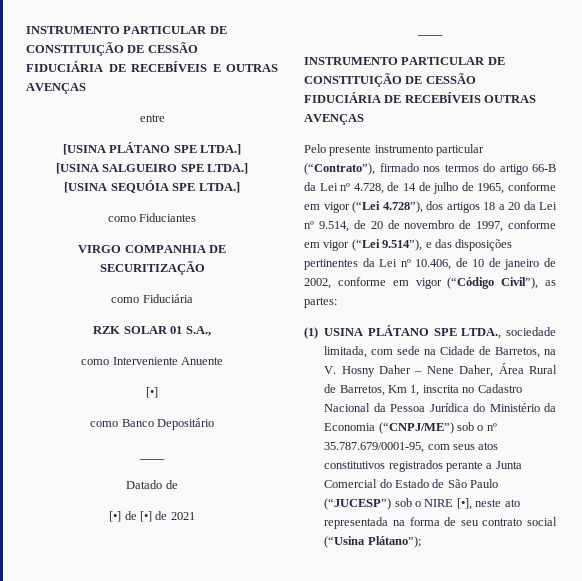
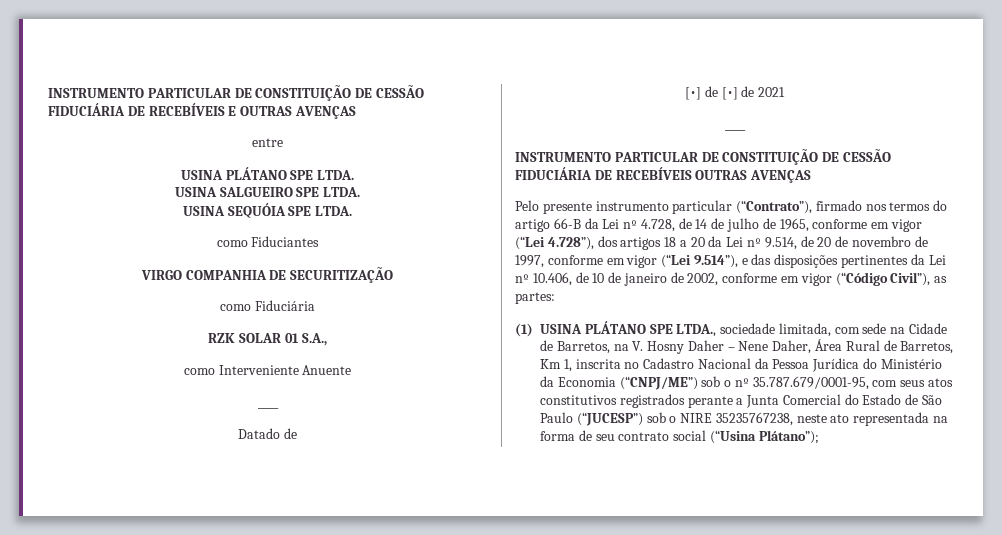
- [USINA PLÁTANO SPE LTDA.]
- [USINA SALGUEIRO SPE LTDA.]
- [USINA SEQUÓIA SPE LTDA.]
+ USINA PLÁTANO SPE LTDA.
+ USINA SALGUEIRO SPE LTDA.
+ USINA SEQUÓIA SPE LTDA.
  como Interveniente Anuente
- [•]
- como Banco Depositário
- (1) USINA PLÁTANO SPE LTDA., sociedade limitada, com sede na Cidade de Barretos, na V. Hosny Daher – Nene Daher, Área Rural de Barretos, Km 1, inscrita no Cadastro Nacional da Pessoa Jurídica do Ministério da Economia (“CNPJ/ME”) sob o nº 35.787.679/0001-95, com seus atos constitutivos registrados perante a Junta Comercial do Estado de São Paulo (“JUCESP”) sob o NIRE [•], neste ato representada na forma de seu contrato social (“Usina Plátano”);
+ (1) USINA PLÁTANO SPE LTDA., sociedade limitada, com sede na Cidade de Barretos, na V. Hosny Daher – Nene Daher, Área Rural de Barretos, Km 1, inscrita no Cadastro Nacional da Pessoa Jurídica do Ministério da Economia (“CNPJ/ME”) sob o nº 35.787.679/0001-95, com seus atos constitutivos registrados perante a Junta Comercial do Estado de São Paulo (“JUCESP”) sob o NIRE 35235767238, neste ato representada na forma de seu contrato social (“Usina Plátano”);

